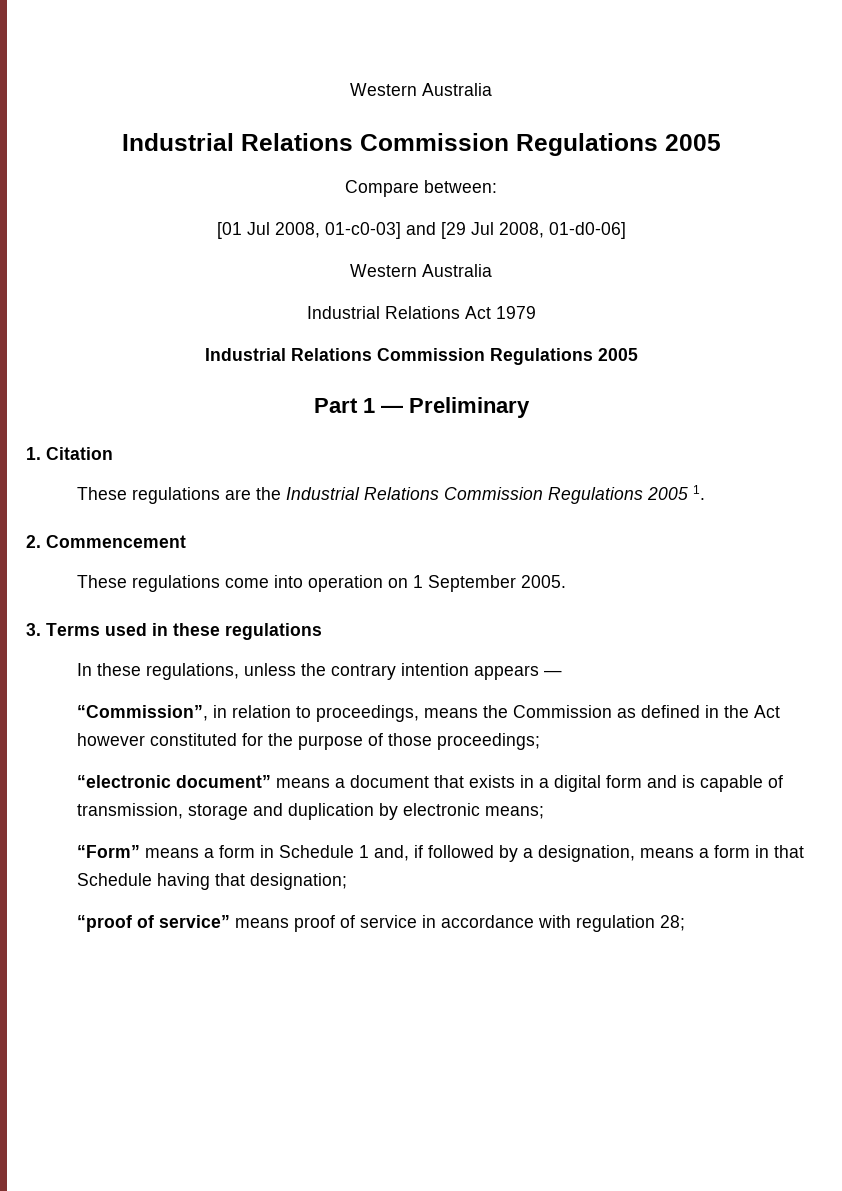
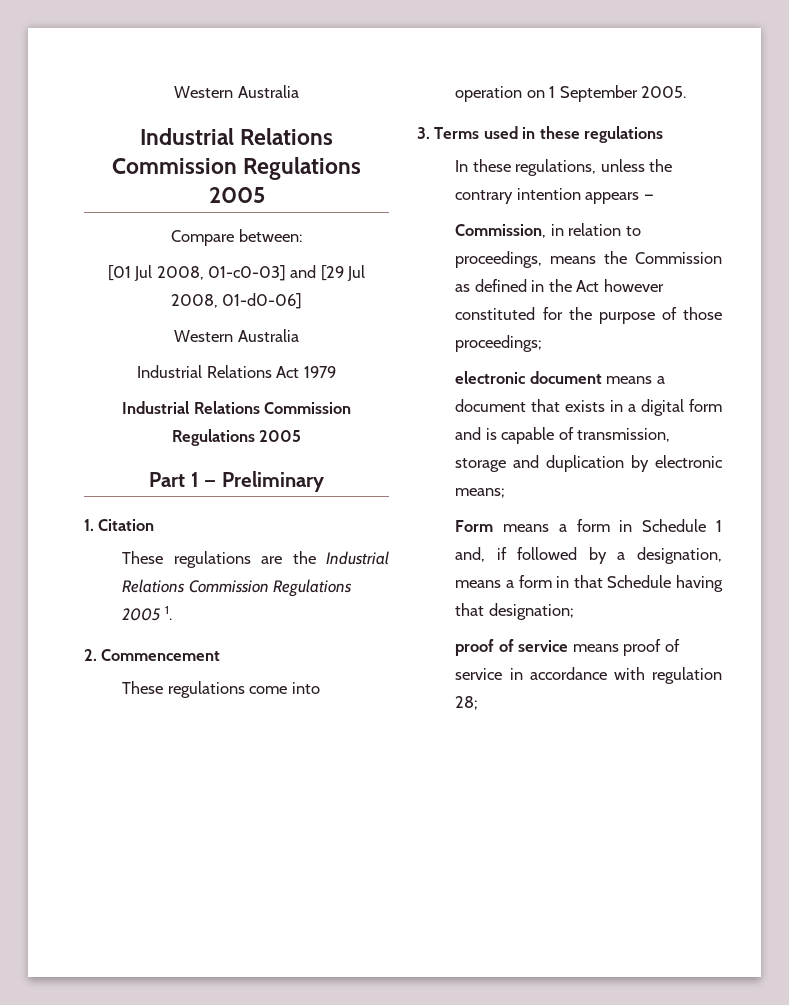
- “Commission”, in relation to proceedings, means the Commission as defined in the Act however constituted for the purpose of those proceedings;
+ Commission, in relation to proceedings, means the Commission as defined in the Act however constituted for the purpose of those proceedings;
- “electronic document” means a document that exists in a digital form and is capable of transmission, storage and duplication by electronic means;
+ electronic document means a document that exists in a digital form and is capable of transmission, storage and duplication by electronic means;
- “Form” means a form in Schedule 1 and, if followed by a designation, means a form in that Schedule having that designation;
+ Form means a form in Schedule 1 and, if followed by a designation, means a form in that Schedule having that designation;
- “proof of service” means proof of service in accordance with regulation 28;
+ proof of service means proof of service in accordance with regulation 28;

